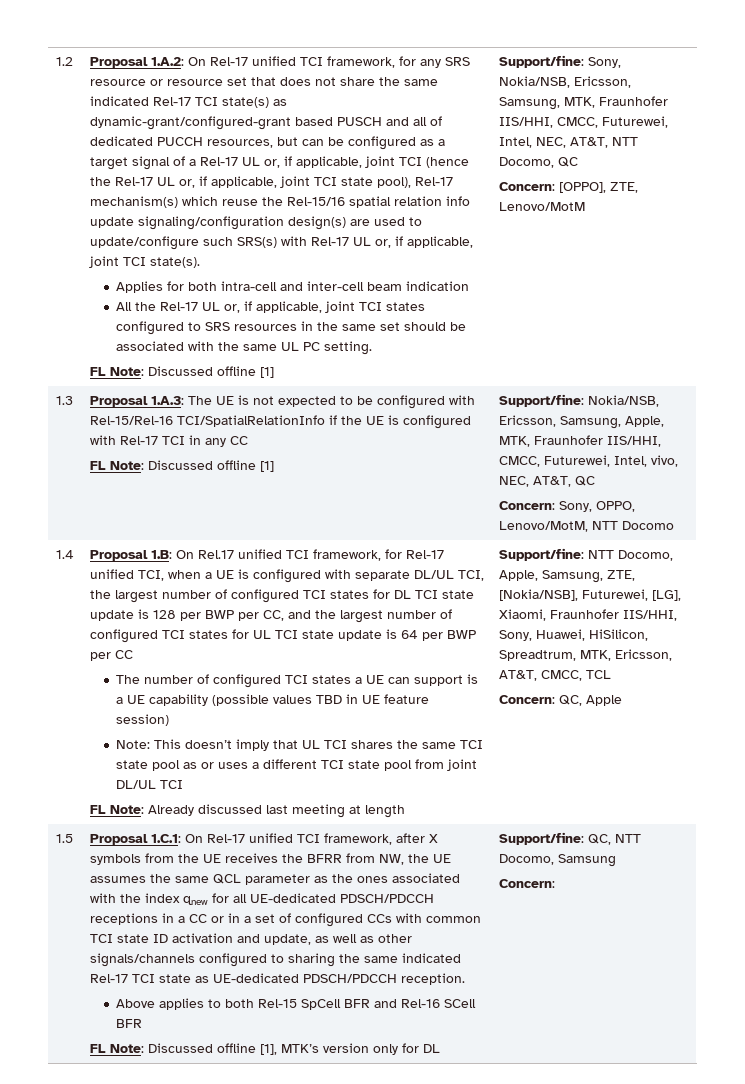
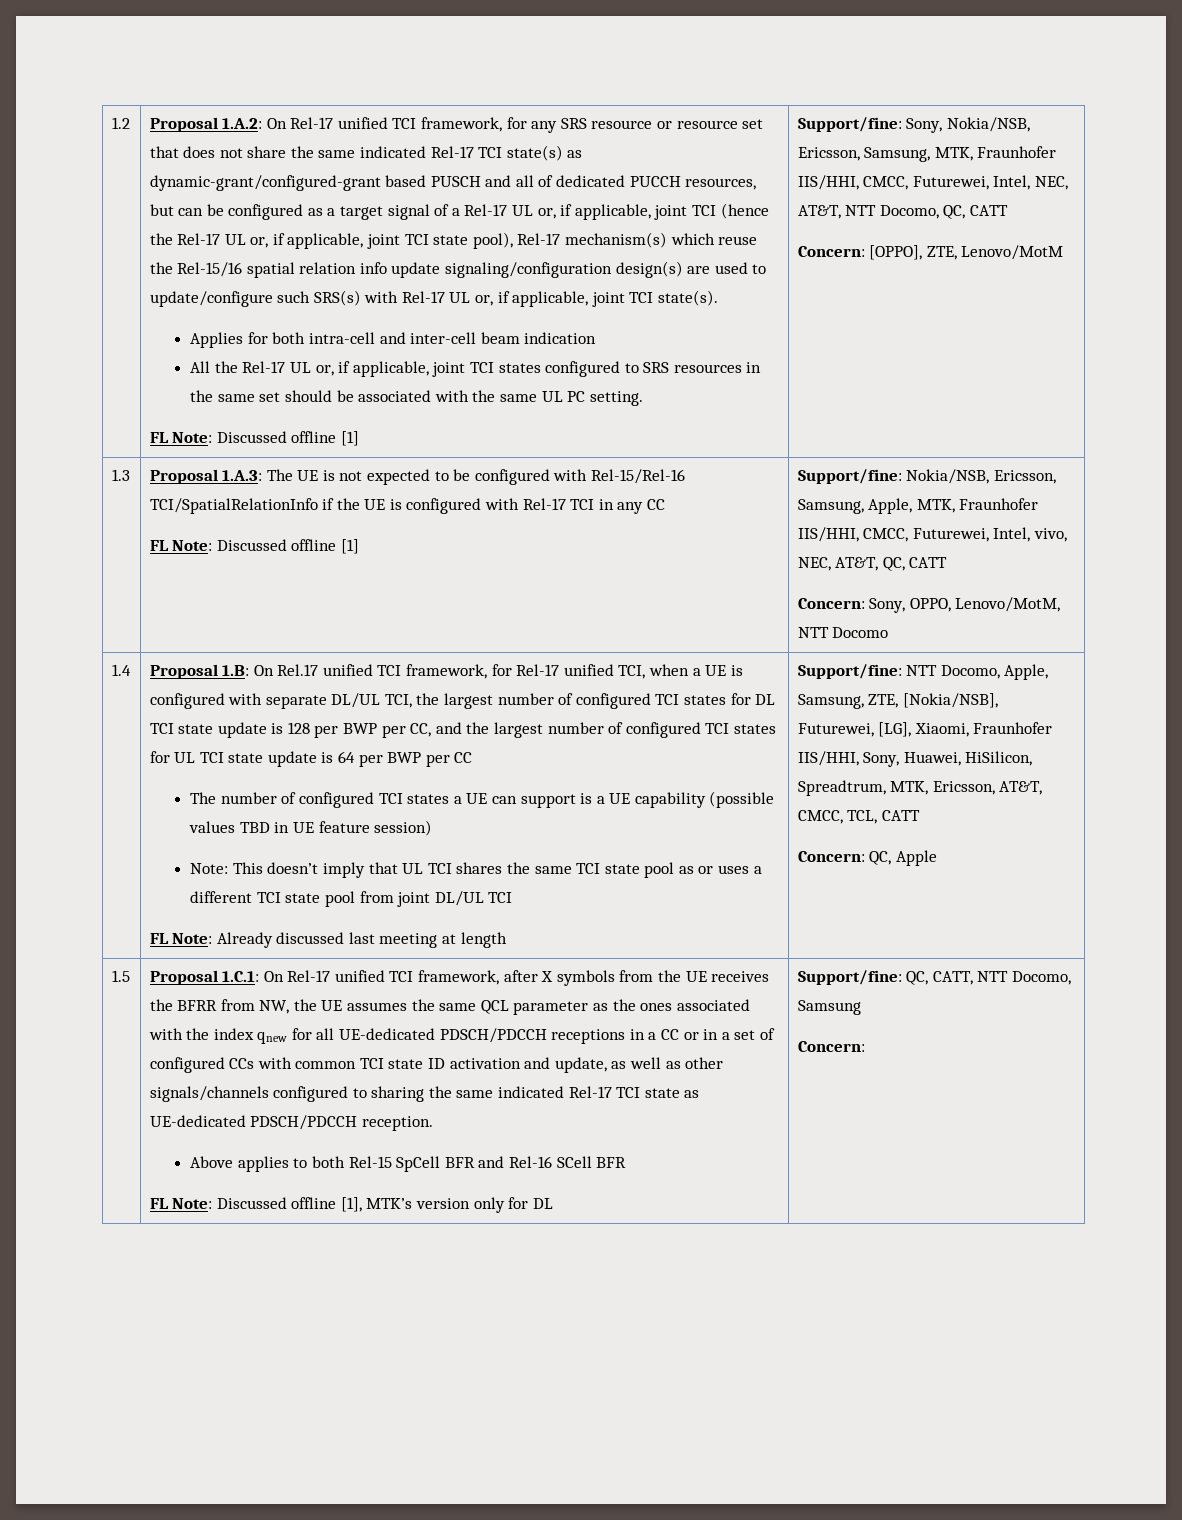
- Support/fine: Sony, Nokia/NSB, Ericsson, Samsung, MTK, Fraunhofer IIS/HHI, CMCC, Futurewei, Intel, NEC, AT&T, NTT Docomo, QC
+ Support/fine: Sony, Nokia/NSB, Ericsson, Samsung, MTK, Fraunhofer IIS/HHI, CMCC, Futurewei, Intel, NEC, AT&T, NTT Docomo, QC, CATT
- Support/fine: Nokia/NSB, Ericsson, Samsung, Apple, MTK, Fraunhofer IIS/HHI, CMCC, Futurewei, Intel, vivo, NEC, AT&T, QC
+ Support/fine: Nokia/NSB, Ericsson, Samsung, Apple, MTK, Fraunhofer IIS/HHI, CMCC, Futurewei, Intel, vivo, NEC, AT&T, QC, CATT
- Support/fine: NTT Docomo, Apple, Samsung, ZTE, [Nokia/NSB], Futurewei, [LG], Xiaomi, Fraunhofer IIS/HHI, Sony, Huawei, HiSilicon, Spreadtrum, MTK, Ericsson, AT&T, CMCC, TCL
+ Support/fine: NTT Docomo, Apple, Samsung, ZTE, [Nokia/NSB], Futurewei, [LG], Xiaomi, Fraunhofer IIS/HHI, Sony, Huawei, HiSilicon, Spreadtrum, MTK, Ericsson, AT&T, CMCC, TCL, CATT
- Support/fine: QC, NTT Docomo, Samsung
+ Support/fine: QC, CATT, NTT Docomo, Samsung

